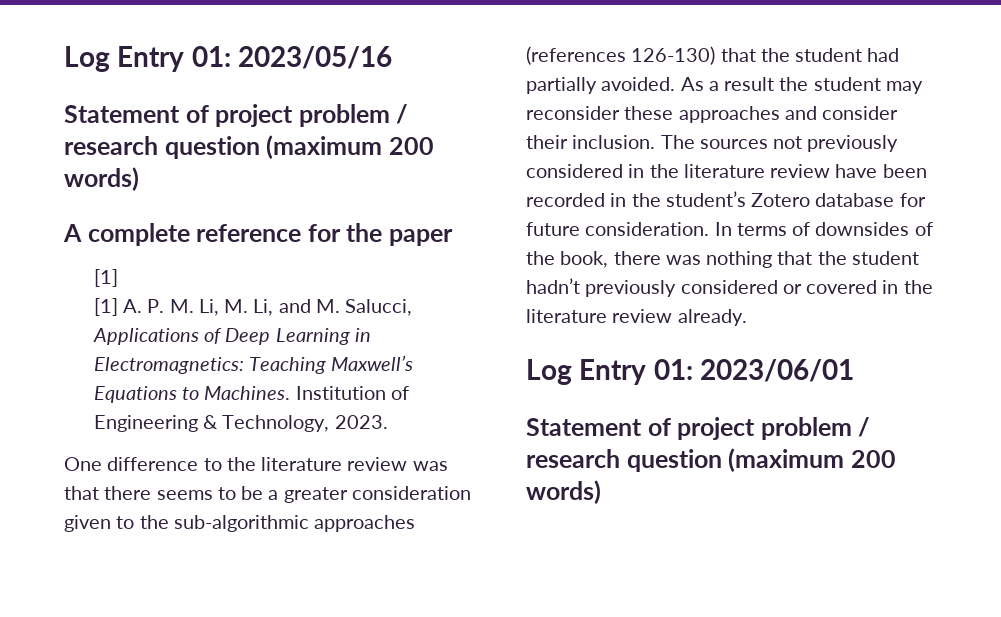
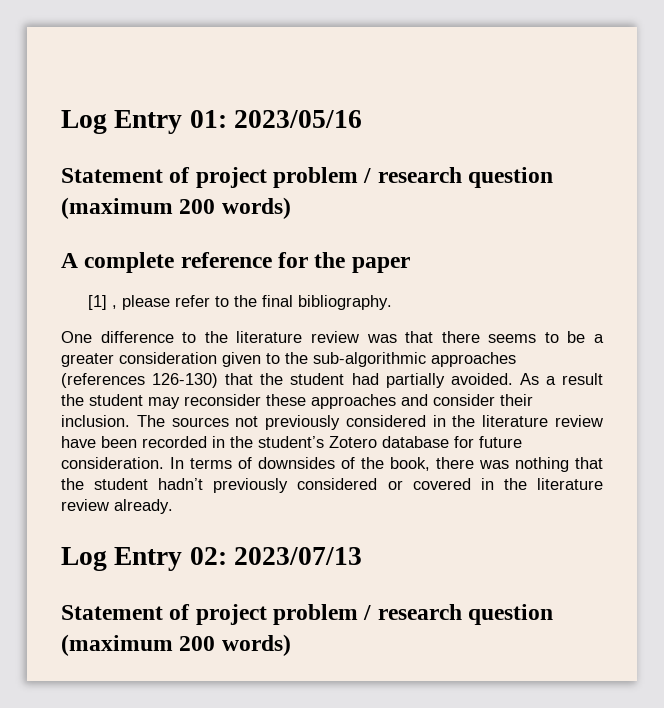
  A complete reference for the paper
- [1]
- [1] A. P. M. Li, M. Li, and M. Salucci, Applications of Deep Learning in Electromagnetics: Teaching Maxwell’s Equations to Machines. Institution of Engineering & Technology, 2023.
+ [1] , please refer to the final bibliography.
- Log Entry 01: 2023/06/01
+ Log Entry 02: 2023/07/13

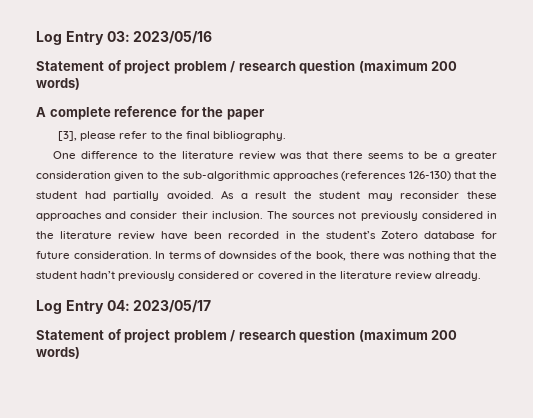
- Log Entry 01: 2023/05/16
+ Log Entry 03: 2023/05/16
- [1] , please refer to the final bibliography.
+ [3], please refer to the final bibliography.
- Log Entry 02: 2023/07/13
+ Log Entry 04: 2023/05/17

